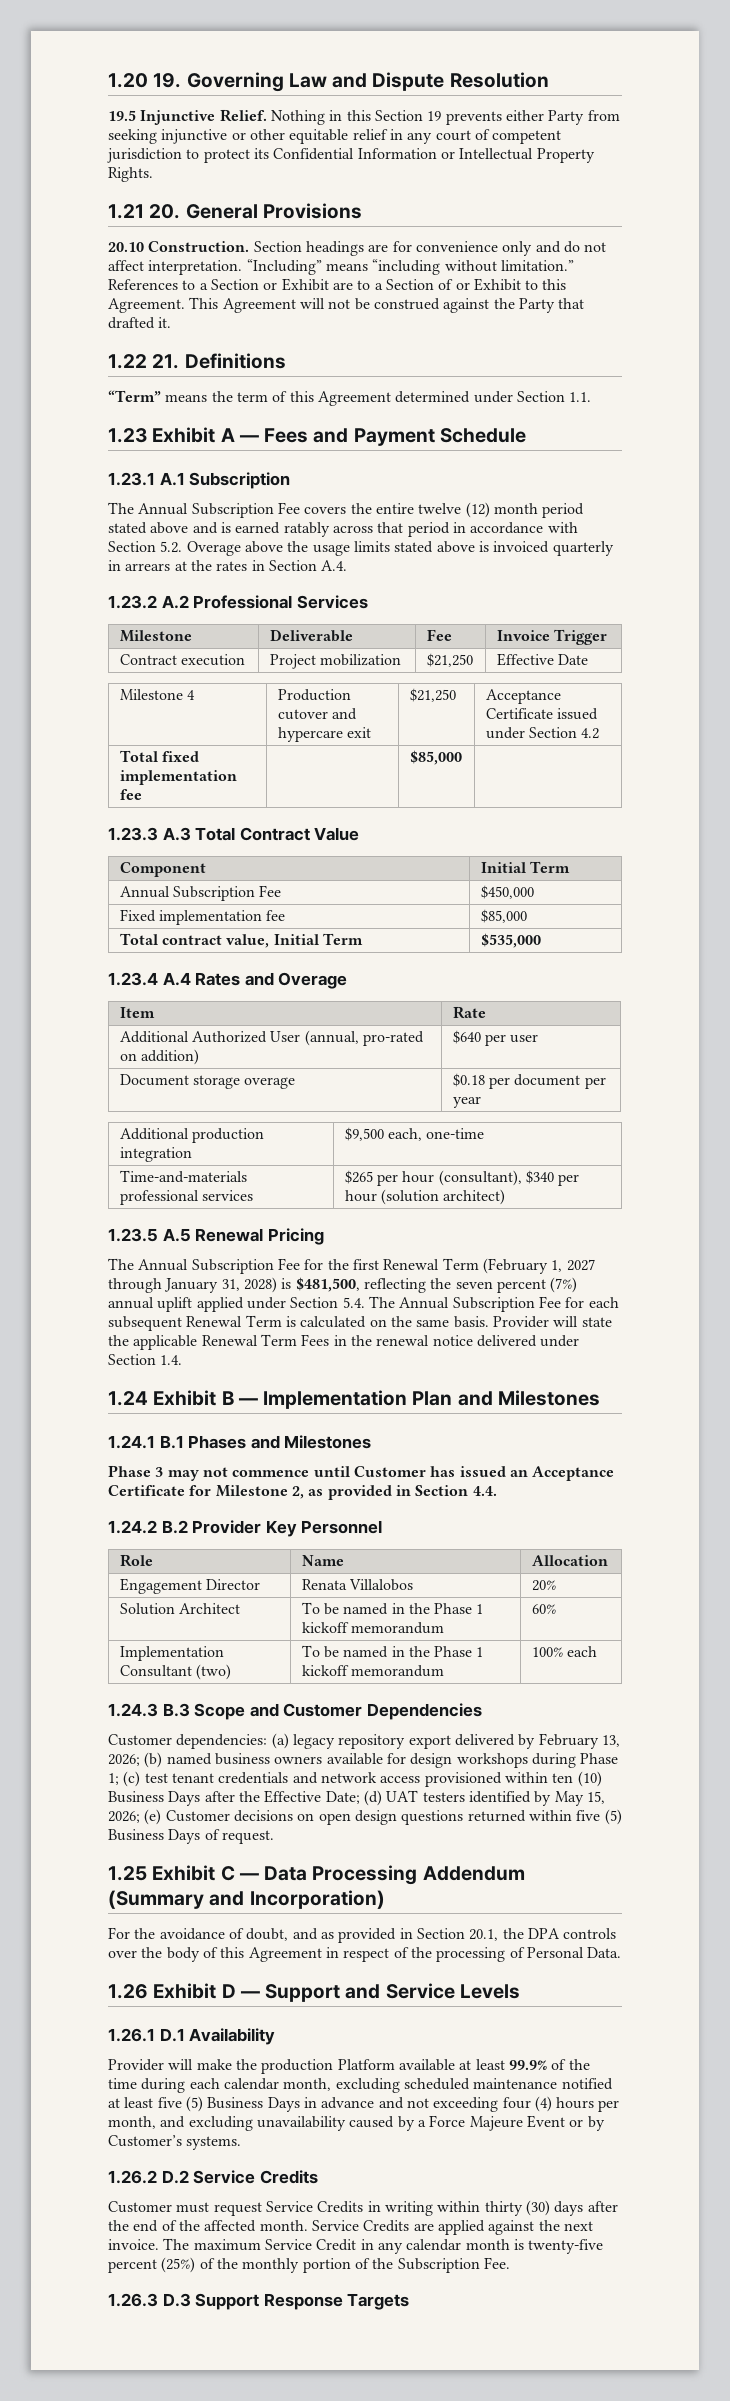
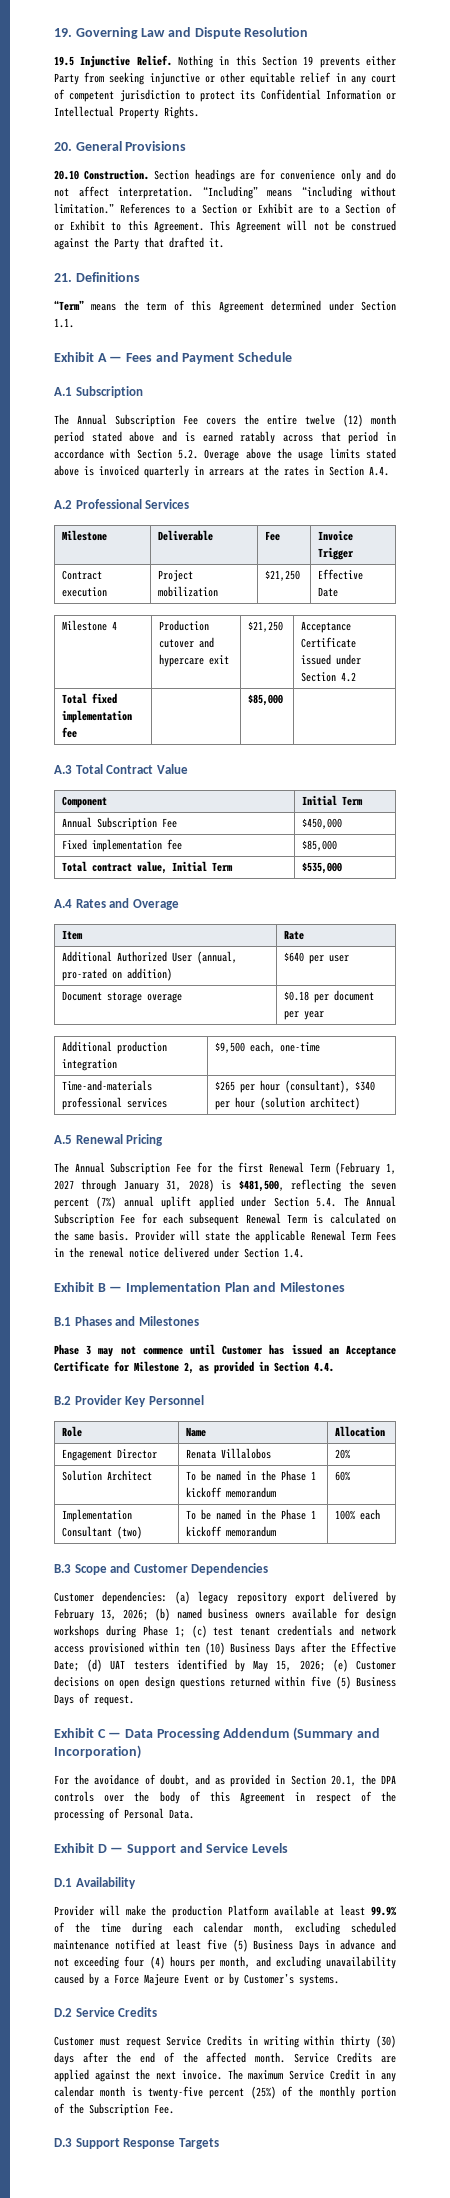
- 1.20 19. Governing Law and Dispute Resolution
+ 19. Governing Law and Dispute Resolution
- 1.21 20. General Provisions
+ 20. General Provisions
- 1.22 21. Definitions
+ 21. Definitions
- 1.23 Exhibit A — Fees and Payment Schedule
+ Exhibit A — Fees and Payment Schedule
- 1.23.1 A.1 Subscription
+ A.1 Subscription
- 1.23.2 A.2 Professional Services
+ A.2 Professional Services
- 1.23.3 A.3 Total Contract Value
+ A.3 Total Contract Value
- 1.23.4 A.4 Rates and Overage
+ A.4 Rates and Overage
- 1.23.5 A.5 Renewal Pricing
+ A.5 Renewal Pricing
- 1.24 Exhibit B — Implementation Plan and Milestones
+ Exhibit B — Implementation Plan and Milestones
- 1.24.1 B.1 Phases and Milestones
+ B.1 Phases and Milestones
- 1.24.2 B.2 Provider Key Personnel
+ B.2 Provider Key Personnel
- 1.24.3 B.3 Scope and Customer Dependencies
+ B.3 Scope and Customer Dependencies
- 1.25 Exhibit C — Data Processing Addendum (Summary and Incorporation)
+ Exhibit C — Data Processing Addendum (Summary and Incorporation)
- 1.26 Exhibit D — Support and Service Levels
+ Exhibit D — Support and Service Levels
- 1.26.1 D.1 Availability
+ D.1 Availability
- 1.26.2 D.2 Service Credits
+ D.2 Service Credits
- 1.26.3 D.3 Support Response Targets
+ D.3 Support Response Targets

